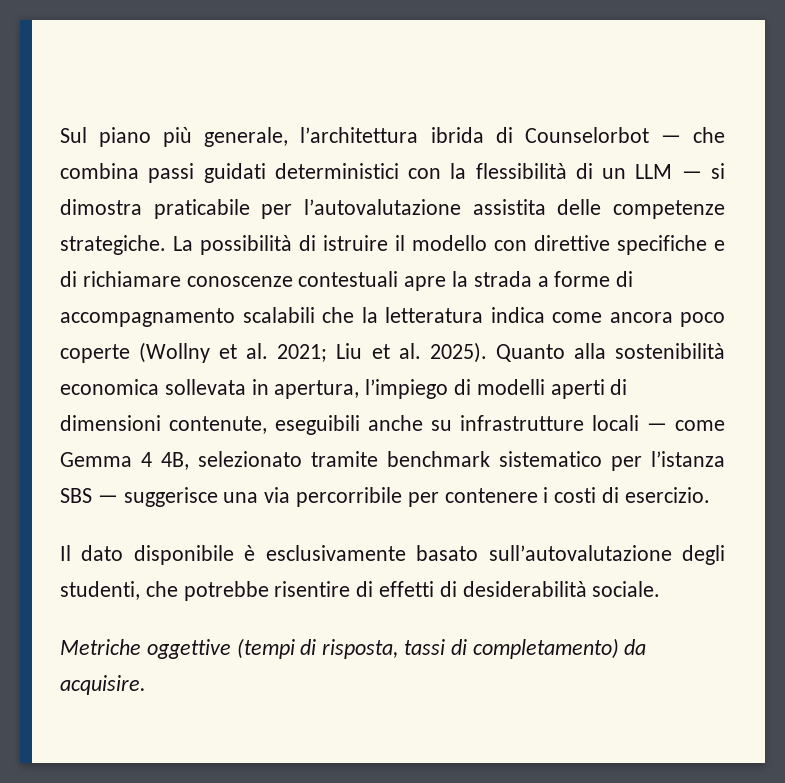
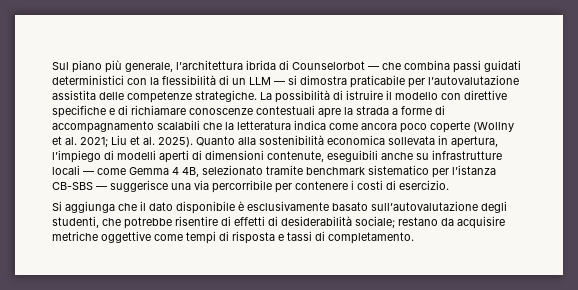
- Quanto alla sostenibilità economica sollevata in apertura, l’impiego di modelli aperti di dimensioni contenute, eseguibili anche su infrastrutture locali — come Gemma 4 4B, selezionato tramite benchmark sistematico per l’istanza SBS — suggerisce una via percorribile per contenere i costi di esercizio.
+ Quanto alla sostenibilità economica sollevata in apertura, l’impiego di modelli aperti di dimensioni contenute, eseguibili anche su infrastrutture locali — come Gemma 4 4B, selezionato tramite benchmark sistematico per l’istanza CB-SBS — suggerisce una via percorribile per contenere i costi di esercizio.
- Il dato disponibile è esclusivamente basato sull’autovalutazione degli studenti, che potrebbe risentire di effetti di desiderabilità sociale.
- Metriche oggettive (tempi di risposta, tassi di completamento) da acquisire.
+ Si aggiunga che il dato disponibile è esclusivamente basato sull’autovalutazione degli studenti, che potrebbe risentire di effetti di desiderabilità sociale; restano da acquisire metriche oggettive come tempi di risposta e tassi di completamento.

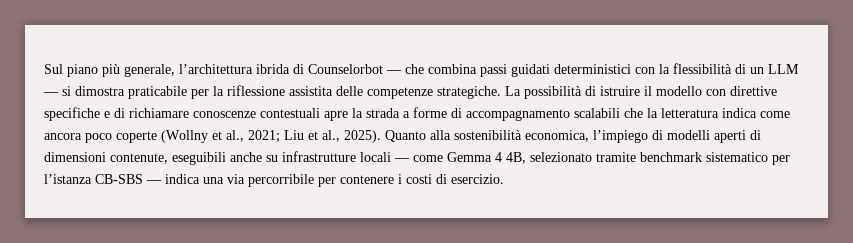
- Sul piano più generale, l’architettura ibrida di Counselorbot — che combina passi guidati deterministici con la flessibilità di un LLM — si dimostra praticabile per l’autovalutazione assistita delle competenze strategiche.
+ Sul piano più generale, l’architettura ibrida di Counselorbot — che combina passi guidati deterministici con la flessibilità di un LLM — si dimostra praticabile per la riflessione assistita delle competenze strategiche.
- La possibilità di istruire il modello con direttive specifiche e di richiamare conoscenze contestuali apre la strada a forme di accompagnamento scalabili che la letteratura indica come ancora poco coperte (Wollny et al. 2021; Liu et al. 2025).
+ La possibilità di istruire il modello con direttive specifiche e di richiamare conoscenze contestuali apre la strada a forme di accompagnamento scalabili che la letteratura indica come ancora poco coperte (Wollny et al., 2021; Liu et al., 2025).
- Quanto alla sostenibilità economica sollevata in apertura, l’impiego di modelli aperti di dimensioni contenute, eseguibili anche su infrastrutture locali — come Gemma 4 4B, selezionato tramite benchmark sistematico per l’istanza CB-SBS — suggerisce una via percorribile per contenere i costi di esercizio.
+ Quanto alla sostenibilità economica, l’impiego di modelli aperti di dimensioni contenute, eseguibili anche su infrastrutture locali — come Gemma 4 4B, selezionato tramite benchmark sistematico per l’istanza CB-SBS — indica una via percorribile per contenere i costi di esercizio.
- Si aggiunga che il dato disponibile è esclusivamente basato sull’autovalutazione degli studenti, che potrebbe risentire di effetti di desiderabilità sociale; restano da acquisire metriche oggettive come tempi di risposta e tassi di completamento.

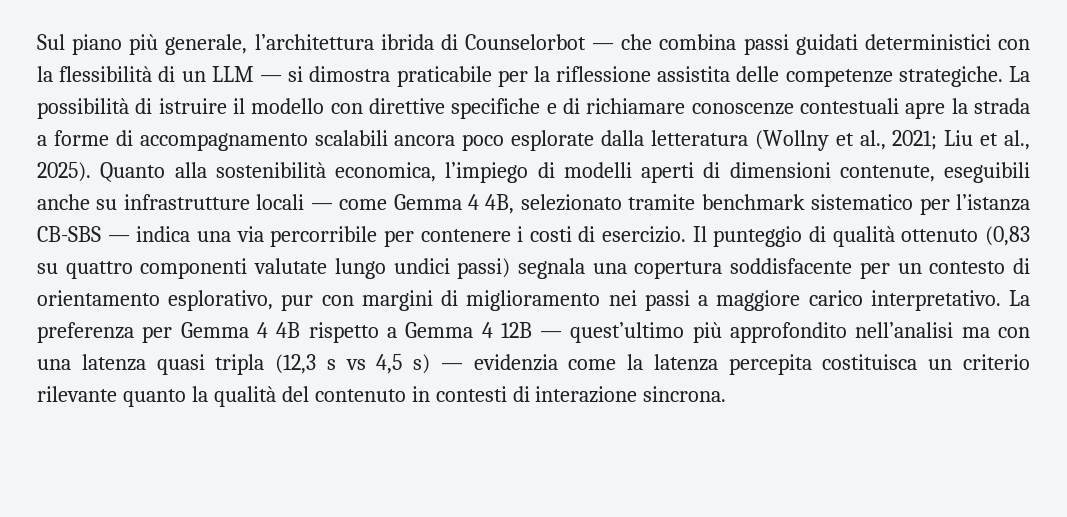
- La possibilità di istruire il modello con direttive specifiche e di richiamare conoscenze contestuali apre la strada a forme di accompagnamento scalabili che la letteratura indica come ancora poco coperte (Wollny et al., 2021; Liu et al., 2025).
+ La possibilità di istruire il modello con direttive specifiche e di richiamare conoscenze contestuali apre la strada a forme di accompagnamento scalabili ancora poco esplorate dalla letteratura (Wollny et al., 2021; Liu et al., 2025).
+ Il punteggio di qualità ottenuto (0,83 su quattro componenti valutate lungo undici passi) segnala una copertura soddisfacente per un contesto di orientamento esplorativo, pur con margini di miglioramento nei passi a maggiore carico interpretativo. La preferenza per Gemma 4 4B rispetto a Gemma 4 12B — quest’ultimo più approfondito nell’analisi ma con una latenza quasi tripla (12,3 s vs 4,5 s) — evidenzia come la latenza percepita costituisca un criterio rilevante quanto la qualità del contenuto in contesti di interazione sincrona.

